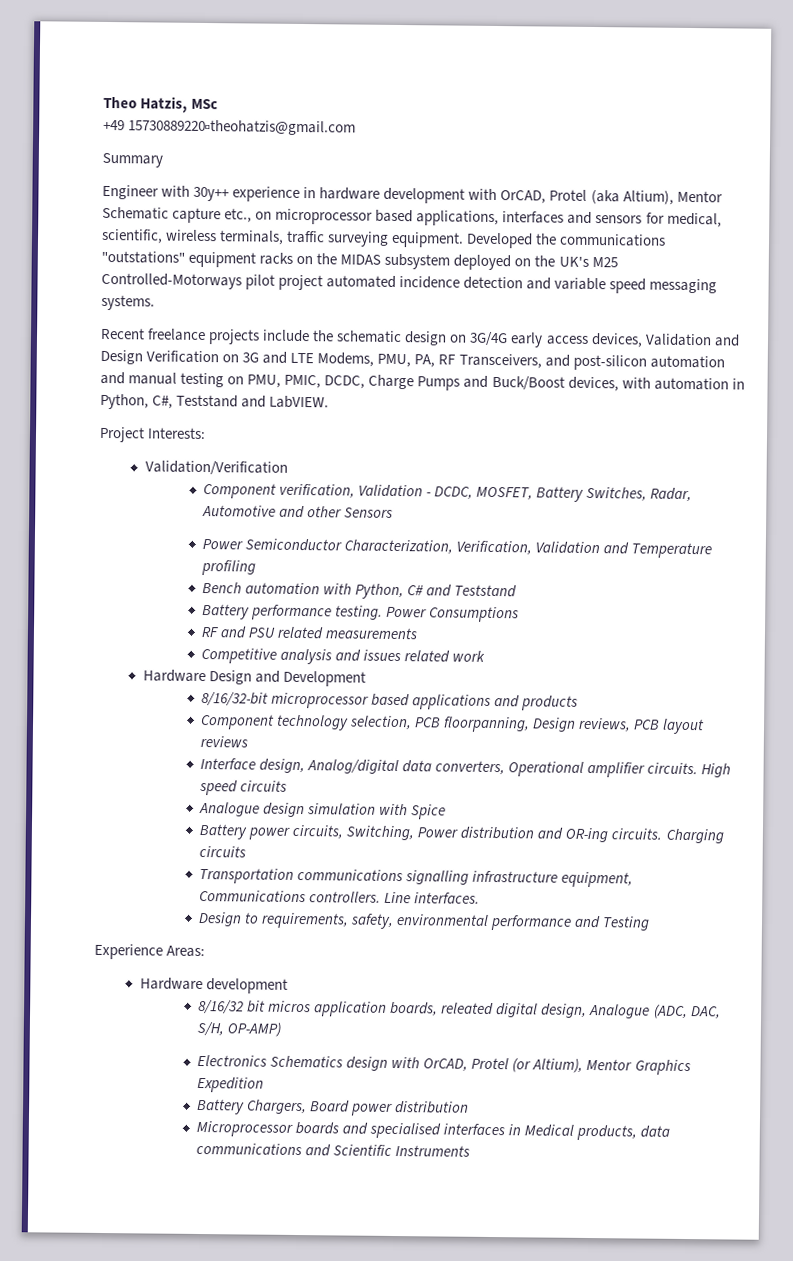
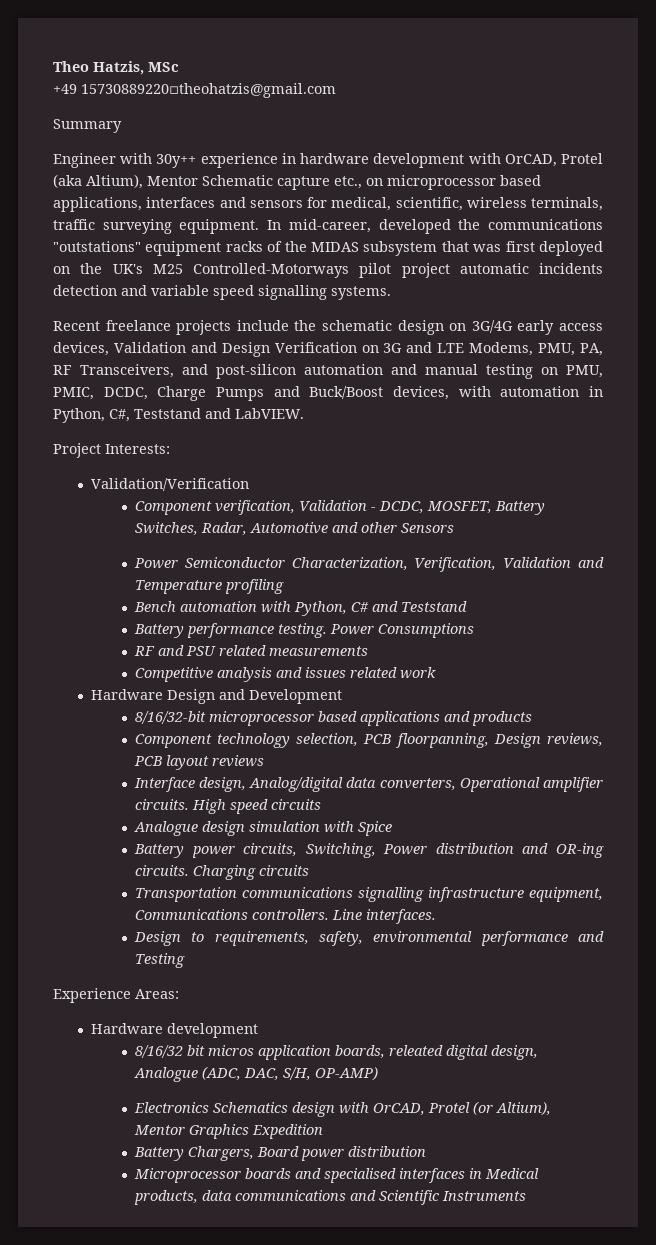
- Developed the communications "outstations" equipment racks on the MIDAS subsystem deployed on the UK's M25 Controlled-Motorways pilot project automated incidence detection and variable speed messaging systems.
+ In mid-career, developed the communications "outstations" equipment racks of the MIDAS subsystem that was first deployed on the UK's M25 Controlled-Motorways pilot project automatic incidents detection and variable speed signalling systems.

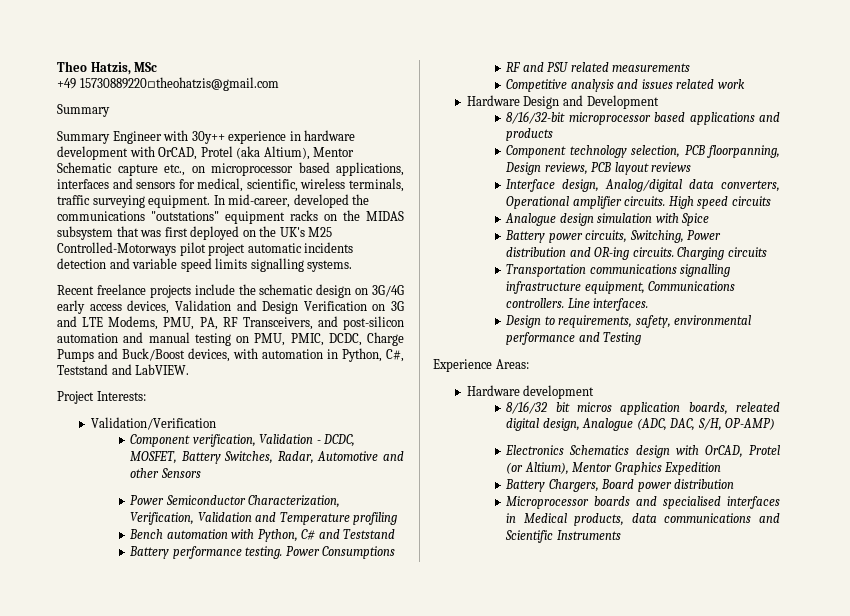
- Engineer with 30y++ experience in hardware development with OrCAD, Protel (aka Altium), Mentor Schematic capture etc., on microprocessor based applications, interfaces and sensors for medical, scientific, wireless terminals, traffic surveying equipment.
+ Summary Engineer with 30y++ experience in hardware development with OrCAD, Protel (aka Altium), Mentor Schematic capture etc., on microprocessor based applications, interfaces and sensors for medical, scientific, wireless terminals, traffic surveying equipment.
- In mid-career, developed the communications "outstations" equipment racks of the MIDAS subsystem that was first deployed on the UK's M25 Controlled-Motorways pilot project automatic incidents detection and variable speed signalling systems.
+ In mid-career, developed the communications "outstations" equipment racks on the MIDAS subsystem that was first deployed on the UK's M25 Controlled-Motorways pilot project automatic incidents detection and variable speed limits signalling systems.

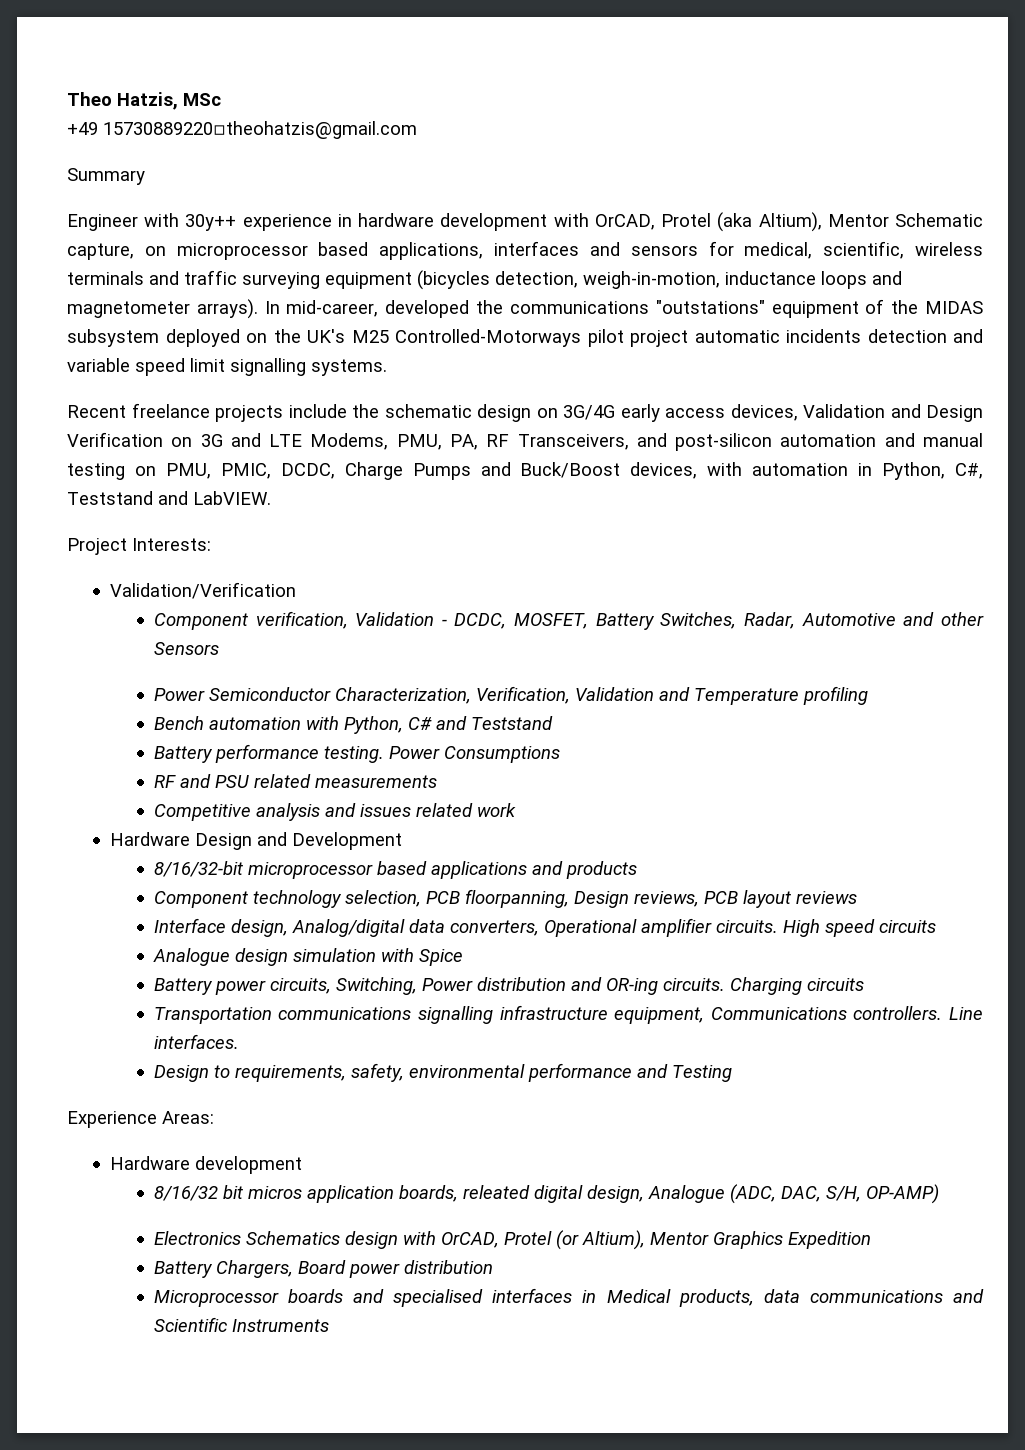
- Summary Engineer with 30y++ experience in hardware development with OrCAD, Protel (aka Altium), Mentor Schematic capture etc., on microprocessor based applications, interfaces and sensors for medical, scientific, wireless terminals, traffic surveying equipment.
+ Engineer with 30y++ experience in hardware development with OrCAD, Protel (aka Altium), Mentor Schematic capture, on microprocessor based applications, interfaces and sensors for medical, scientific, wireless terminals and traffic surveying equipment (bicycles detection, weigh-in-motion, inductance loops and magnetometer arrays).
- In mid-career, developed the communications "outstations" equipment racks on the MIDAS subsystem that was first deployed on the UK's M25 Controlled-Motorways pilot project automatic incidents detection and variable speed limits signalling systems.
+ In mid-career, developed the communications "outstations" equipment of the MIDAS subsystem deployed on the UK's M25 Controlled-Motorways pilot project automatic incidents detection and variable speed limit signalling systems.

